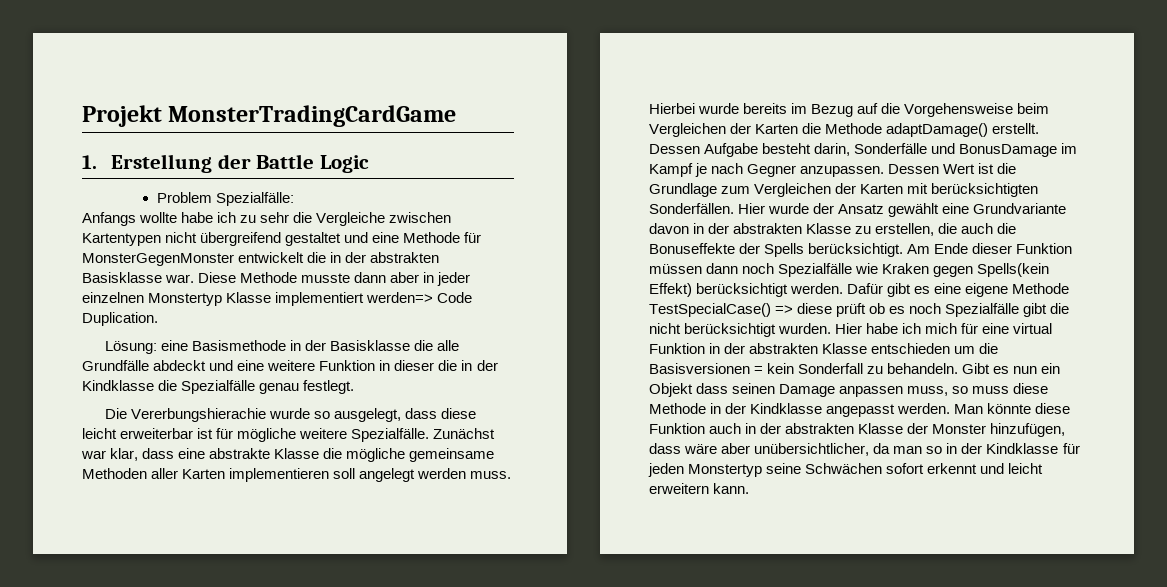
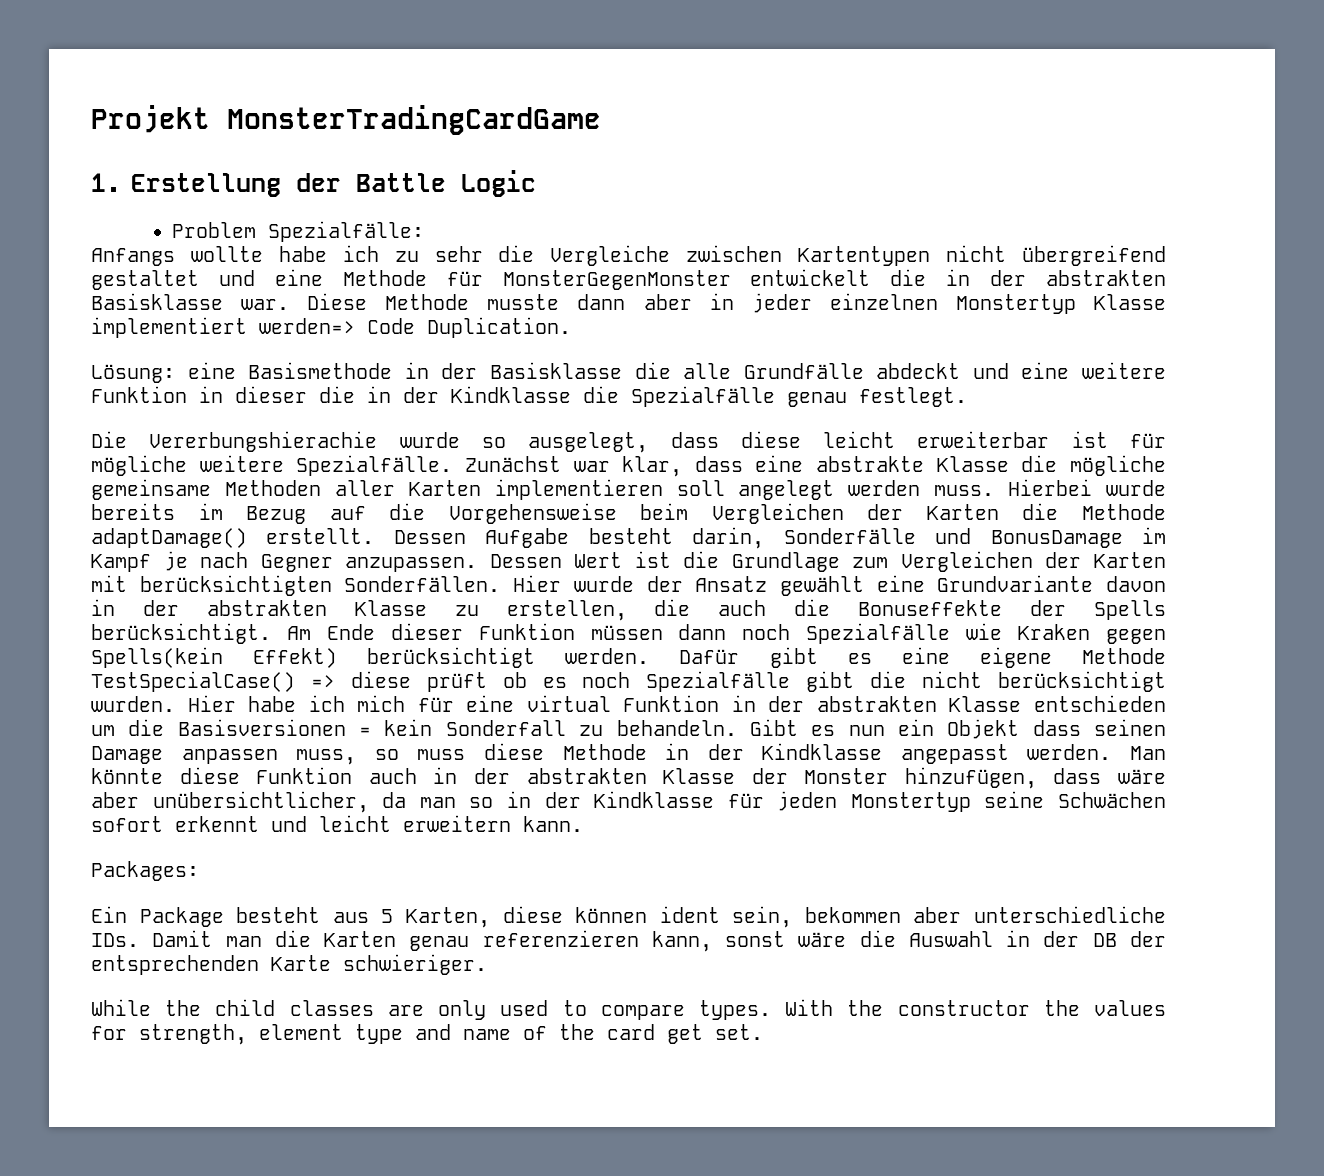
+ Packages:
+ Ein Package besteht aus 5 Karten, diese können ident sein, bekommen aber unterschiedliche IDs. Damit man die Karten genau referenzieren kann, sonst wäre die Auswahl in der DB der entsprechenden Karte schwieriger.
+ While the child classes are only used to compare types. With the constructor the values for strength, element type and name of the card get set.

